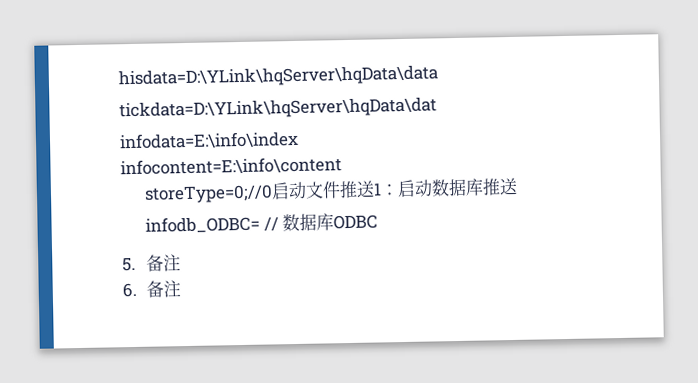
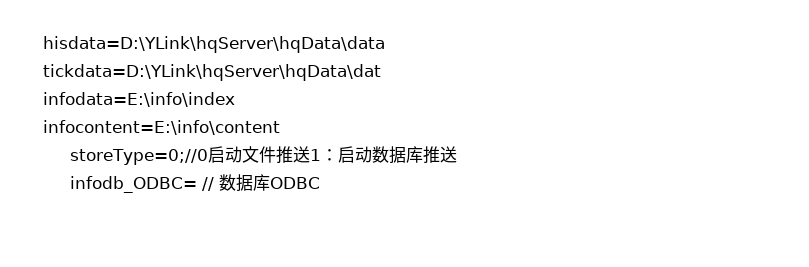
- 5.备注
- 6.备注

